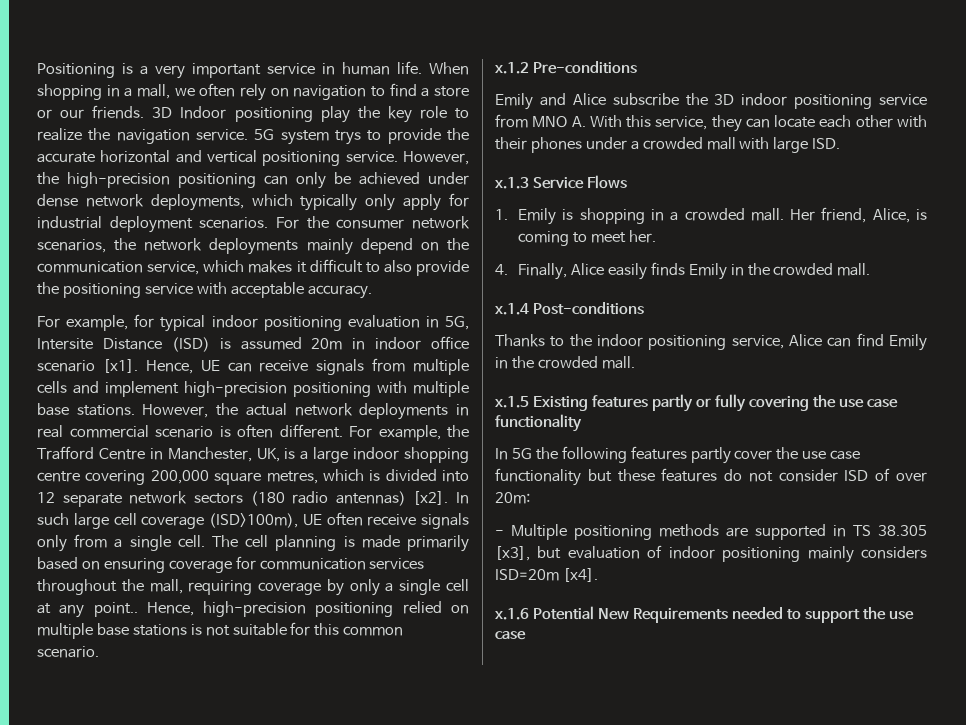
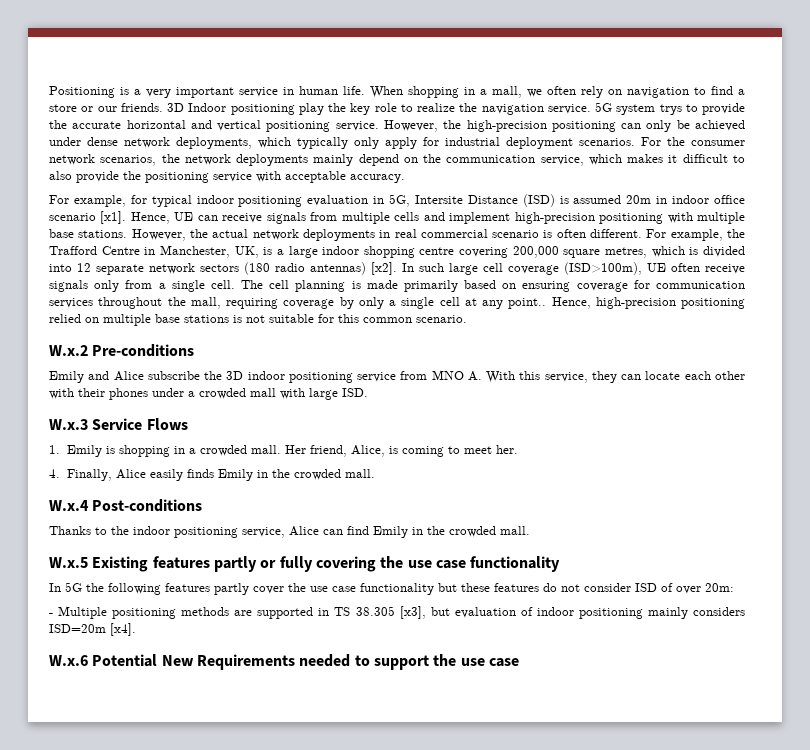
- x.1.2 Pre-conditions
+ W.x.2 Pre-conditions
- x.1.3 Service Flows
+ W.x.3 Service Flows
- x.1.4 Post-conditions
+ W.x.4 Post-conditions
- x.1.5 Existing features partly or fully covering the use case functionality
+ W.x.5 Existing features partly or fully covering the use case functionality
- x.1.6 Potential New Requirements needed to support the use case
+ W.x.6 Potential New Requirements needed to support the use case

